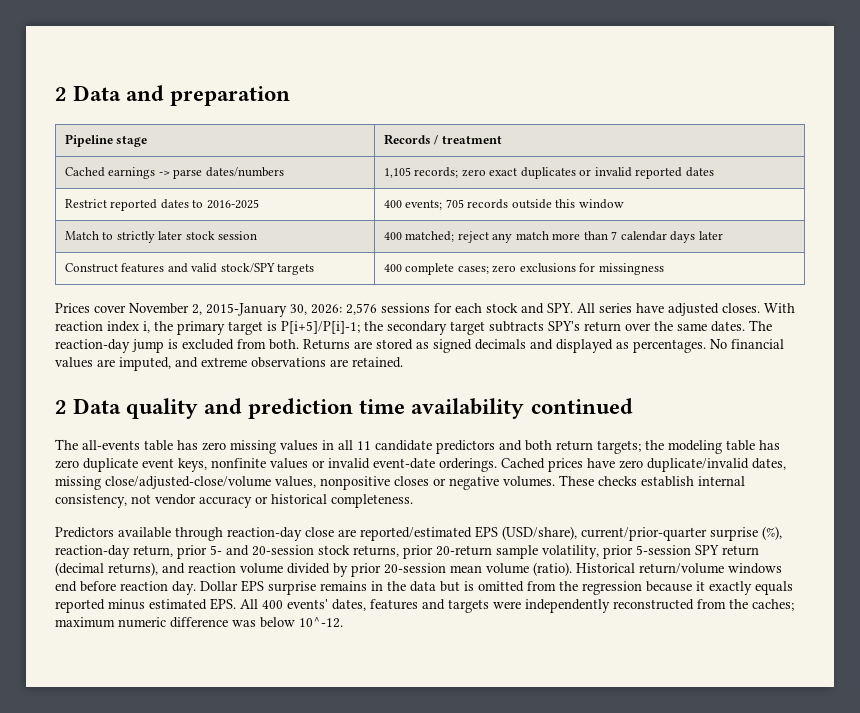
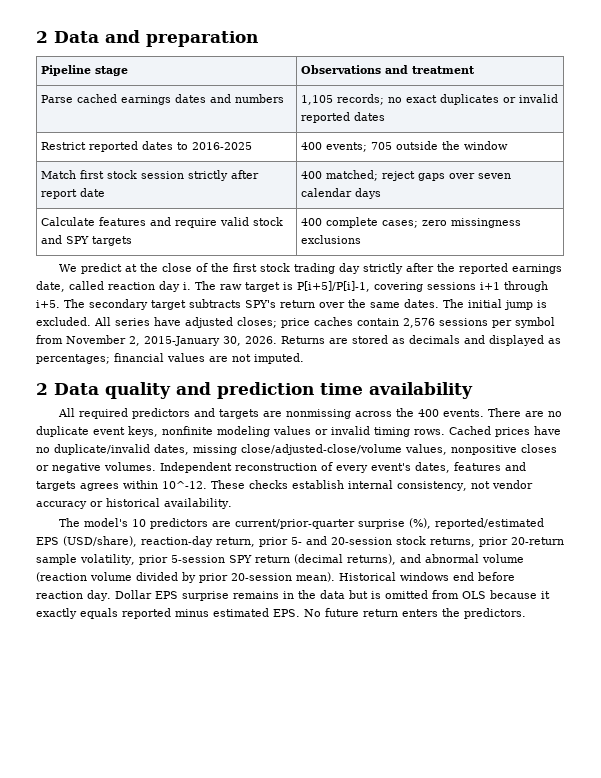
- Pipeline stage | Records / treatment
+ Pipeline stage | Observations and treatment
- Cached earnings -> parse dates/numbers | 1,105 records; zero exact duplicates or invalid reported dates
+ Parse cached earnings dates and numbers | 1,105 records; no exact duplicates or invalid reported dates
- Restrict reported dates to 2016-2025 | 400 events; 705 records outside this window
+ Restrict reported dates to 2016-2025 | 400 events; 705 outside the window
- Match to strictly later stock session | 400 matched; reject any match more than 7 calendar days later
- Construct features and valid stock/SPY targets | 400 complete cases; zero exclusions for missingness
- Prices cover November 2, 2015-January 30, 2026: 2,576 sessions for each stock and SPY. All series have adjusted closes. With reaction index i, the primary target is P[i+5]/P[i]-1; the secondary target subtracts SPY's return over the same dates.
+ Match first stock session strictly after report date | 400 matched; reject gaps over seven calendar days
+ Calculate features and require valid stock and SPY targets | 400 complete cases; zero missingness exclusions
+ We predict at the close of the first stock trading day strictly after the reported earnings date, called reaction day i. The raw target is P[i+5]/P[i]-1, covering sessions i+1 through i+5. The secondary target subtracts SPY's return over the same dates.
- The reaction-day jump is excluded from both.
+ The initial jump is excluded. All series have adjusted closes; price caches contain 2,576 sessions per symbol from November 2, 2015-January 30, 2026.
- Returns are stored as signed decimals and displayed as percentages. No financial values are imputed, and extreme observations are retained.
+ Returns are stored as decimals and displayed as percentages; financial values are not imputed.
- 2 Data quality and prediction time availability continued
- The all-events table has zero missing values in all 11 candidate predictors and both return targets; the modeling table has zero duplicate event keys, nonfinite values or invalid event-date orderings.
+ 2 Data quality and prediction time availability
+ All required predictors and targets are nonmissing across the 400 events. There are no duplicate event keys, nonfinite modeling values or invalid timing rows.
- Cached prices have zero duplicate/invalid dates, missing close/adjusted-close/volume values, nonpositive closes or negative volumes.
+ Cached prices have no duplicate/invalid dates, missing close/adjusted-close/volume values, nonpositive closes or negative volumes.
+ Independent reconstruction of every event's dates, features and targets agrees within 10^-12.
- These checks establish internal consistency, not vendor accuracy or historical completeness.
- Predictors available through reaction-day close are reported/estimated EPS (USD/share), current/prior-quarter surprise (%), reaction-day return, prior 5- and 20-session stock returns, prior 20-return sample volatility, prior 5-session SPY return (decimal returns), and reaction volume divided by prior 20-session mean volume (ratio). Historical return/volume windows end before reaction day.
+ These checks establish internal consistency, not vendor accuracy or historical availability.
+ The model's 10 predictors are current/prior-quarter surprise (%), reported/estimated EPS (USD/share), reaction-day return, prior 5- and 20-session stock returns, prior 20-return sample volatility, prior 5-session SPY return (decimal returns), and abnormal volume (reaction volume divided by prior 20-session mean). Historical windows end before reaction day.
- Dollar EPS surprise remains in the data but is omitted from the regression because it exactly equals reported minus estimated EPS. All 400 events' dates, features and targets were independently reconstructed from the caches; maximum numeric difference was below 10^-12.
+ Dollar EPS surprise remains in the data but is omitted from OLS because it exactly equals reported minus estimated EPS. No future return enters the predictors.

